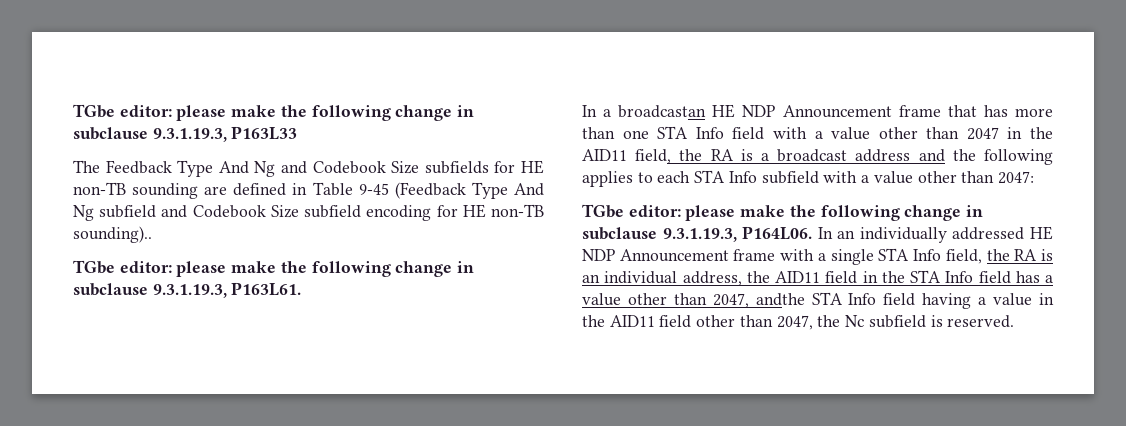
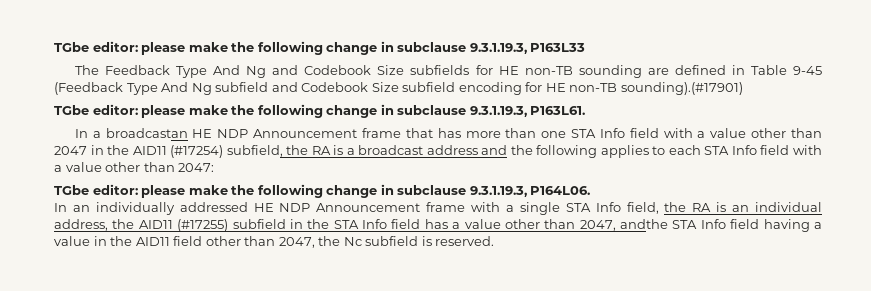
- The Feedback Type And Ng and Codebook Size subfields for HE non-TB sounding are defined in Table 9-45 (Feedback Type And Ng subfield and Codebook Size subfield encoding for HE non-TB sounding)..
+ The Feedback Type And Ng and Codebook Size subfields for HE non-TB sounding are defined in Table 9-45 (Feedback Type And Ng subfield and Codebook Size subfield encoding for HE non-TB sounding).(#17901)
- In a broadcastan HE NDP Announcement frame that has more than one STA Info field with a value other than 2047 in the AID11 field, the RA is a broadcast address and the following applies to each STA Info subfield with a value other than 2047:
+ In a broadcastan HE NDP Announcement frame that has more than one STA Info field with a value other than 2047 in the AID11 (#17254) subfield, the RA is a broadcast address and the following applies to each STA Info field with a value other than 2047:
- please make the following change in subclause 9.3.1.19.3, P164L06. In an individually addressed HE NDP Announcement frame with a single STA Info field, the RA is an individual address, the AID11 field in the STA Info field has a value other than 2047, andthe STA Info field having a value in the AID11 field other than 2047, the Nc subfield is reserved.
+ please make the following change in subclause 9.3.1.19.3, P164L06.
+ In an individually addressed HE NDP Announcement frame with a single STA Info field, the RA is an individual address, the AID11 (#17255) subfield in the STA Info field has a value other than 2047, andthe STA Info field having a value in the AID11 field other than 2047, the Nc subfield is reserved.

